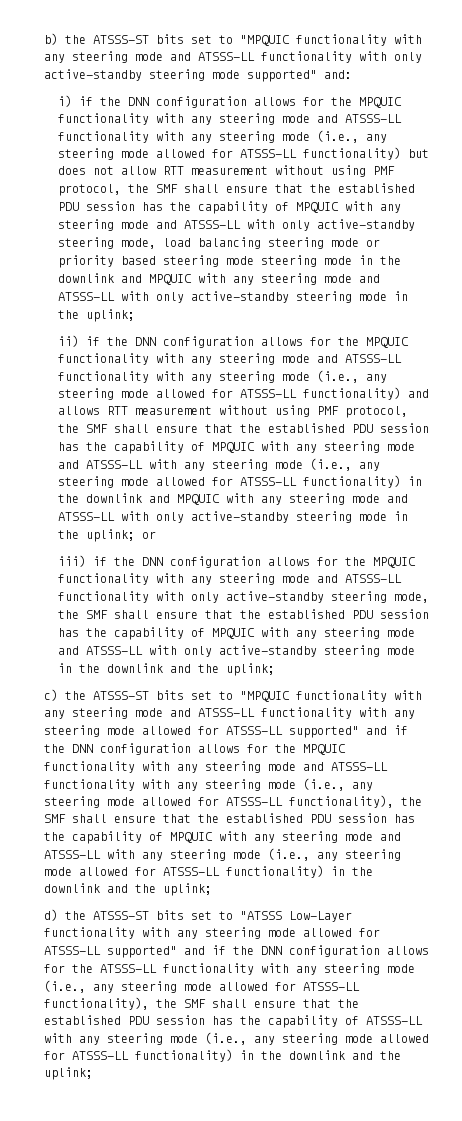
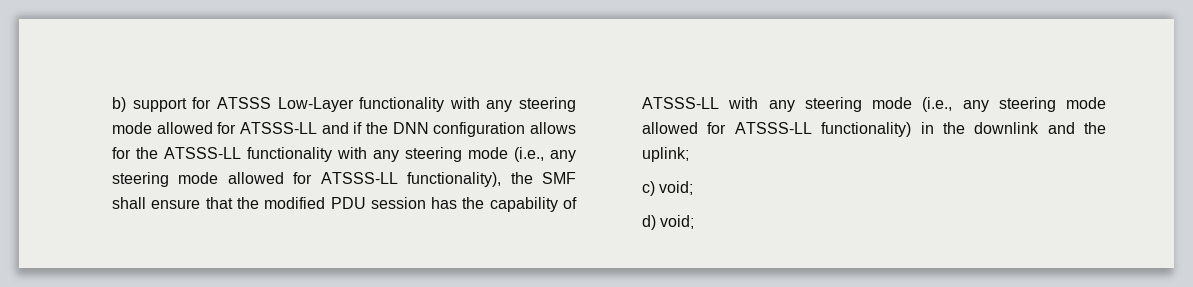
- b) the ATSSS-ST bits set to "MPQUIC functionality with any steering mode and ATSSS-LL functionality with only active-standby steering mode supported" and:
- i) if the DNN configuration allows for the MPQUIC functionality with any steering mode and ATSSS-LL functionality with any steering mode (i.e., any steering mode allowed for ATSSS-LL functionality) but does not allow RTT measurement without using PMF protocol, the SMF shall ensure that the established PDU session has the capability of MPQUIC with any steering mode and ATSSS-LL with only active-standby steering mode, load balancing steering mode or priority based steering mode steering mode in the downlink and MPQUIC with any steering mode and ATSSS-LL with only active-standby steering mode in the uplink;
- ii) if the DNN configuration allows for the MPQUIC functionality with any steering mode and ATSSS-LL functionality with any steering mode (i.e., any steering mode allowed for ATSSS-LL functionality) and allows RTT measurement without using PMF protocol, the SMF shall ensure that the established PDU session has the capability of MPQUIC with any steering mode and ATSSS-LL with any steering mode (i.e., any steering mode allowed for ATSSS-LL functionality) in the downlink and MPQUIC with any steering mode and ATSSS-LL with only active-standby steering mode in the uplink; or
- iii) if the DNN configuration allows for the MPQUIC functionality with any steering mode and ATSSS-LL functionality with only active-standby steering mode, the SMF shall ensure that the established PDU session has the capability of MPQUIC with any steering mode and ATSSS-LL with only active-standby steering mode in the downlink and the uplink;
- c) the ATSSS-ST bits set to "MPQUIC functionality with any steering mode and ATSSS-LL functionality with any steering mode allowed for ATSSS-LL supported" and if the DNN configuration allows for the MPQUIC functionality with any steering mode and ATSSS-LL functionality with any steering mode (i.e., any steering mode allowed for ATSSS-LL functionality), the SMF shall ensure that the established PDU session has the capability of MPQUIC with any steering mode and ATSSS-LL with any steering mode (i.e., any steering mode allowed for ATSSS-LL functionality) in the downlink and the uplink;
- d) the ATSSS-ST bits set to "ATSSS Low-Layer functionality with any steering mode allowed for ATSSS-LL supported" and if the DNN configuration allows for the ATSSS-LL functionality with any steering mode (i.e., any steering mode allowed for ATSSS-LL functionality), the SMF shall ensure that the established PDU session has the capability of ATSSS-LL with any steering mode (i.e., any steering mode allowed for ATSSS-LL functionality) in the downlink and the uplink;
+ b) support for ATSSS Low-Layer functionality with any steering mode allowed for ATSSS-LL and if the DNN configuration allows for the ATSSS-LL functionality with any steering mode (i.e., any steering mode allowed for ATSSS-LL functionality), the SMF shall ensure that the modified PDU session has the capability of ATSSS-LL with any steering mode (i.e., any steering mode allowed for ATSSS-LL functionality) in the downlink and the uplink;
+ c) void;
+ d) void;

